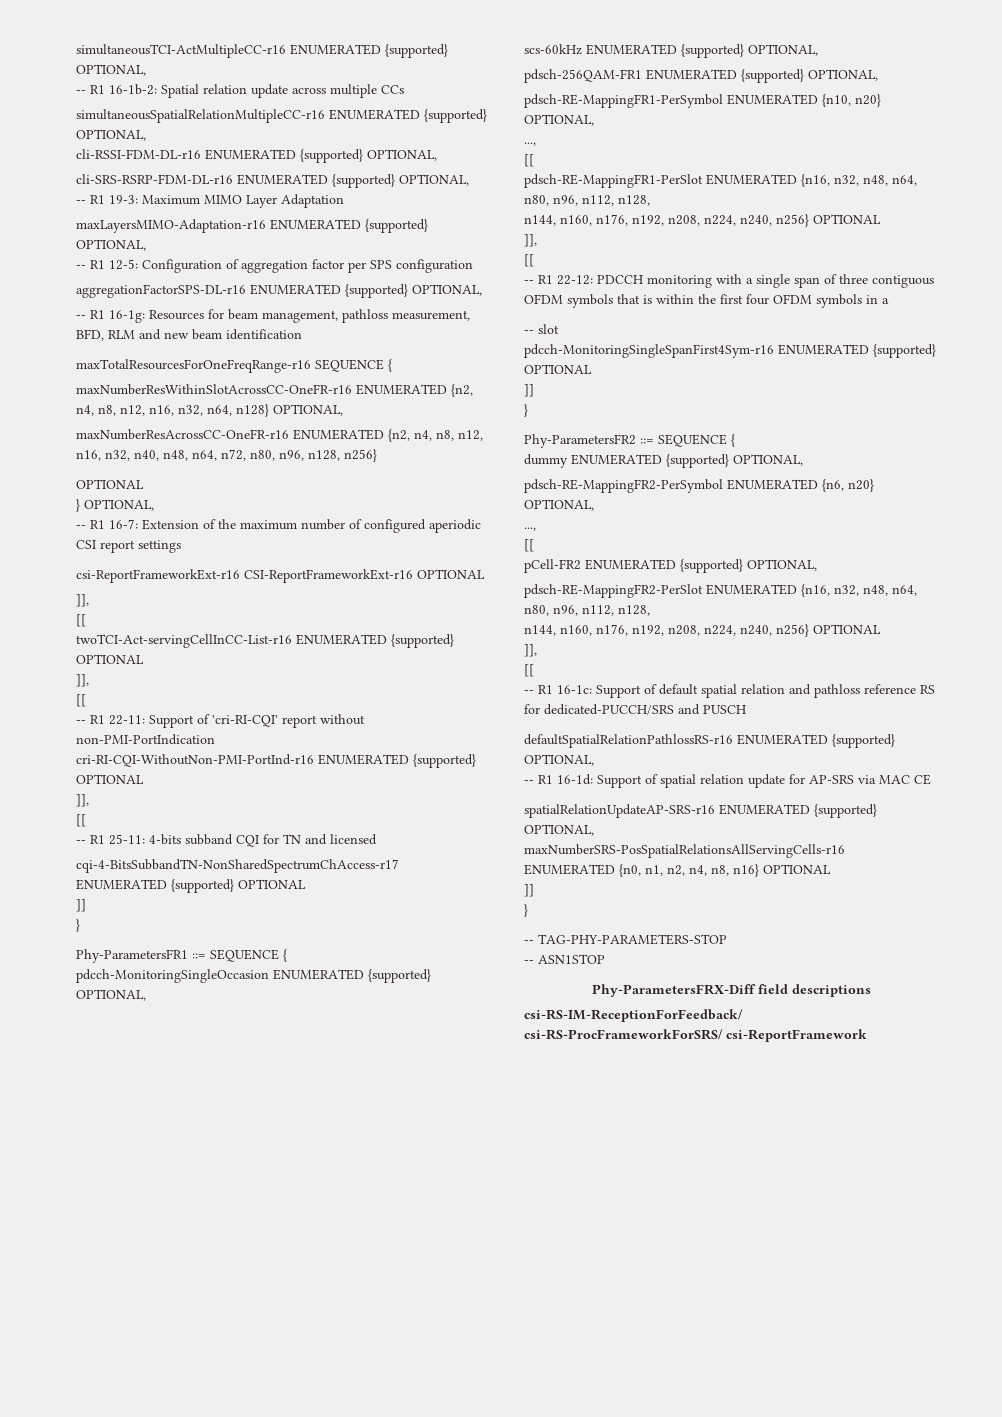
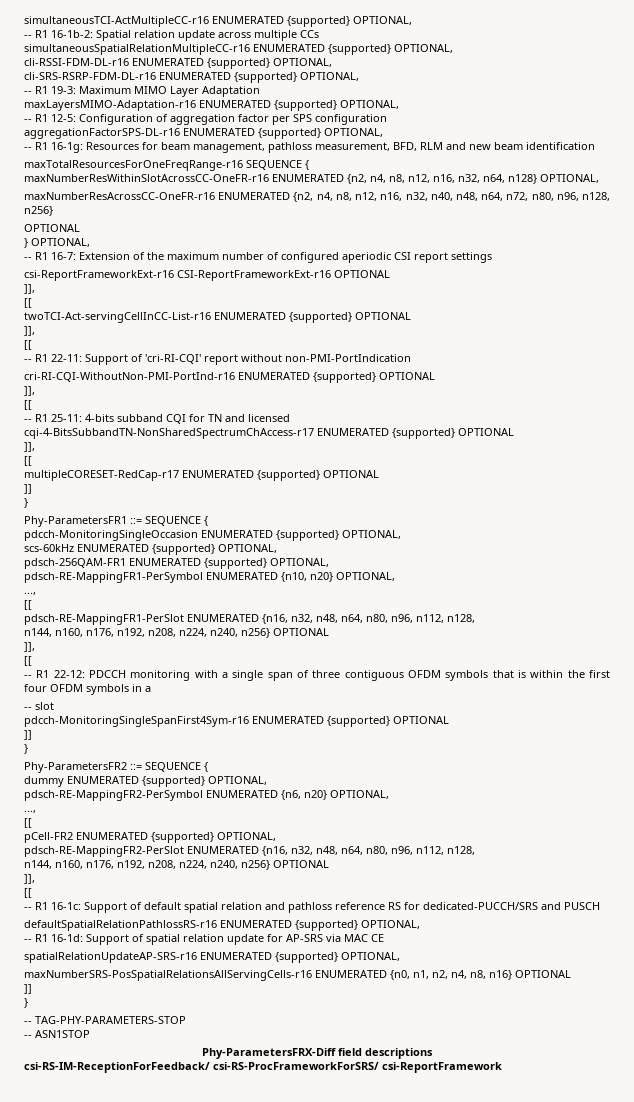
  cqi-4-BitsSubbandTN-NonSharedSpectrumChAccess-r17 ENUMERATED {supported} OPTIONAL
+ ]],
+ [[
+ multipleCORESET-RedCap-r17 ENUMERATED {supported} OPTIONAL

